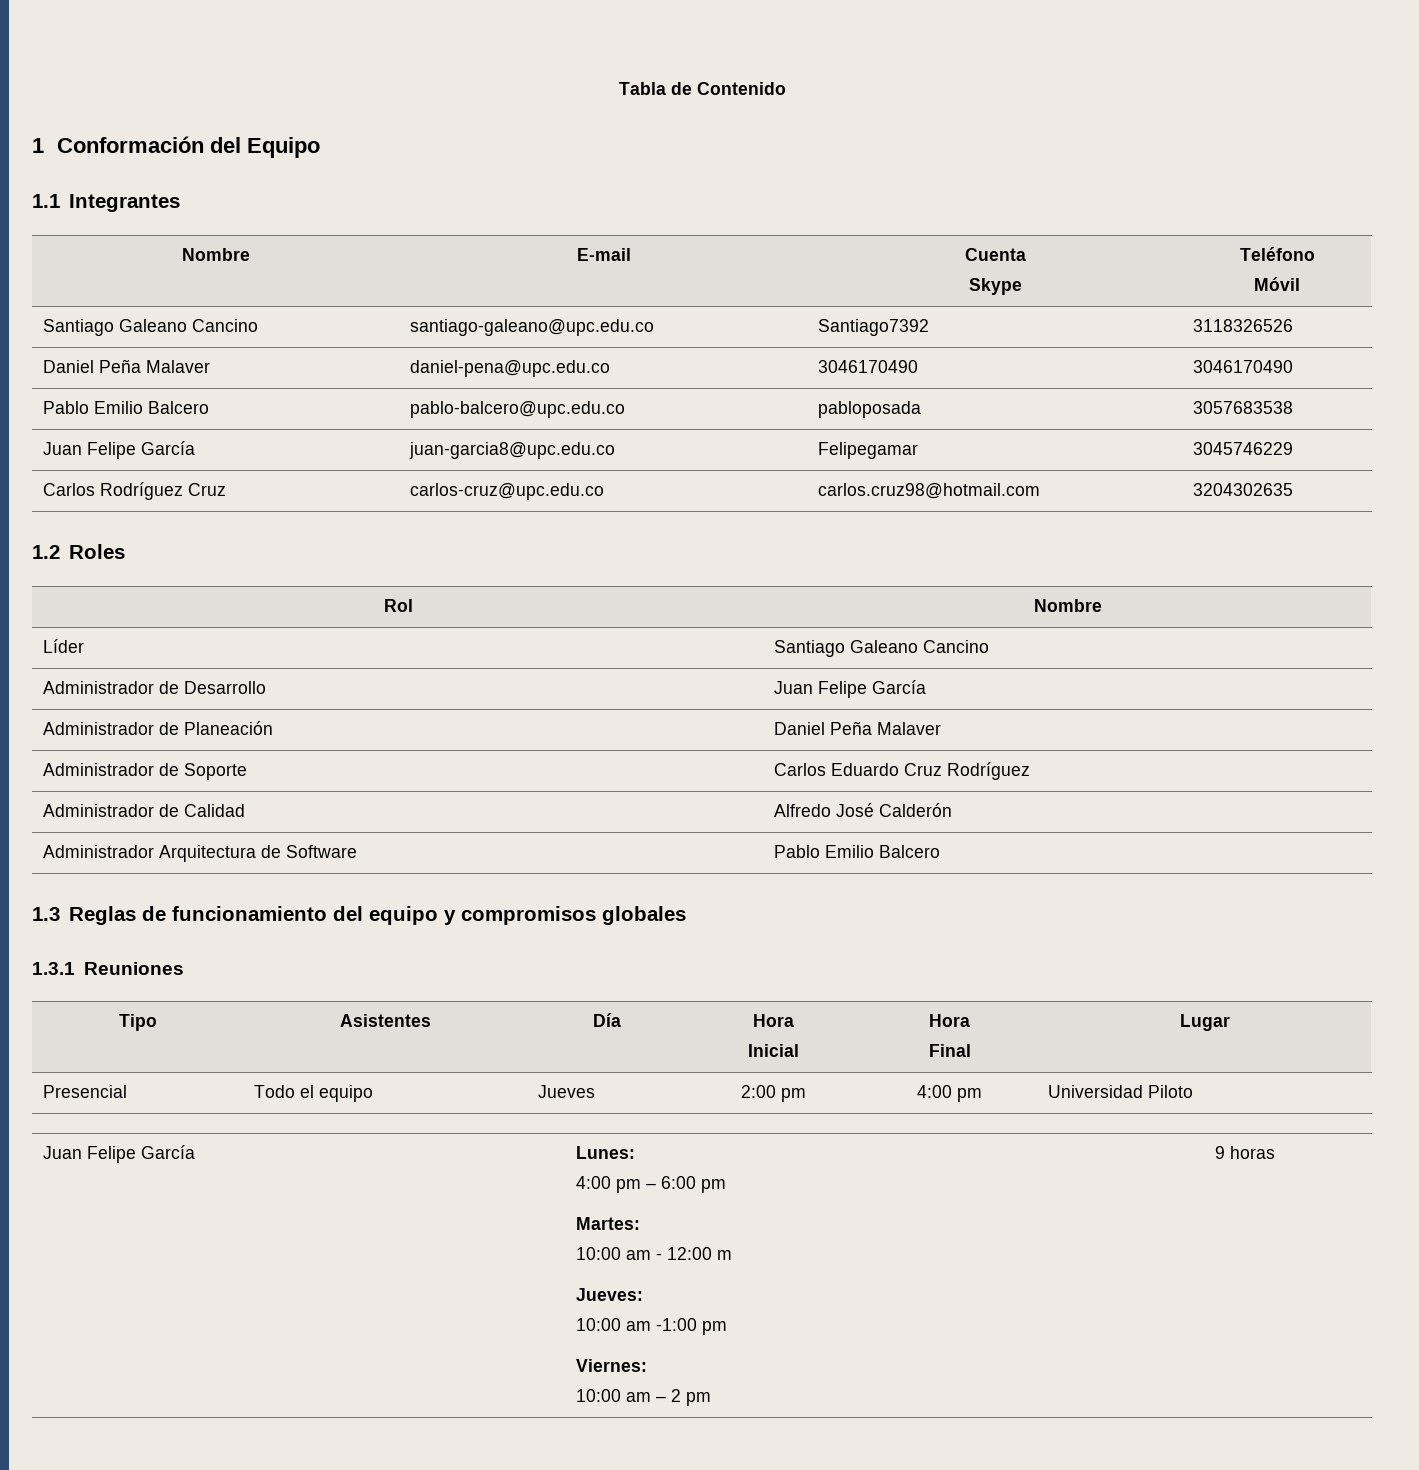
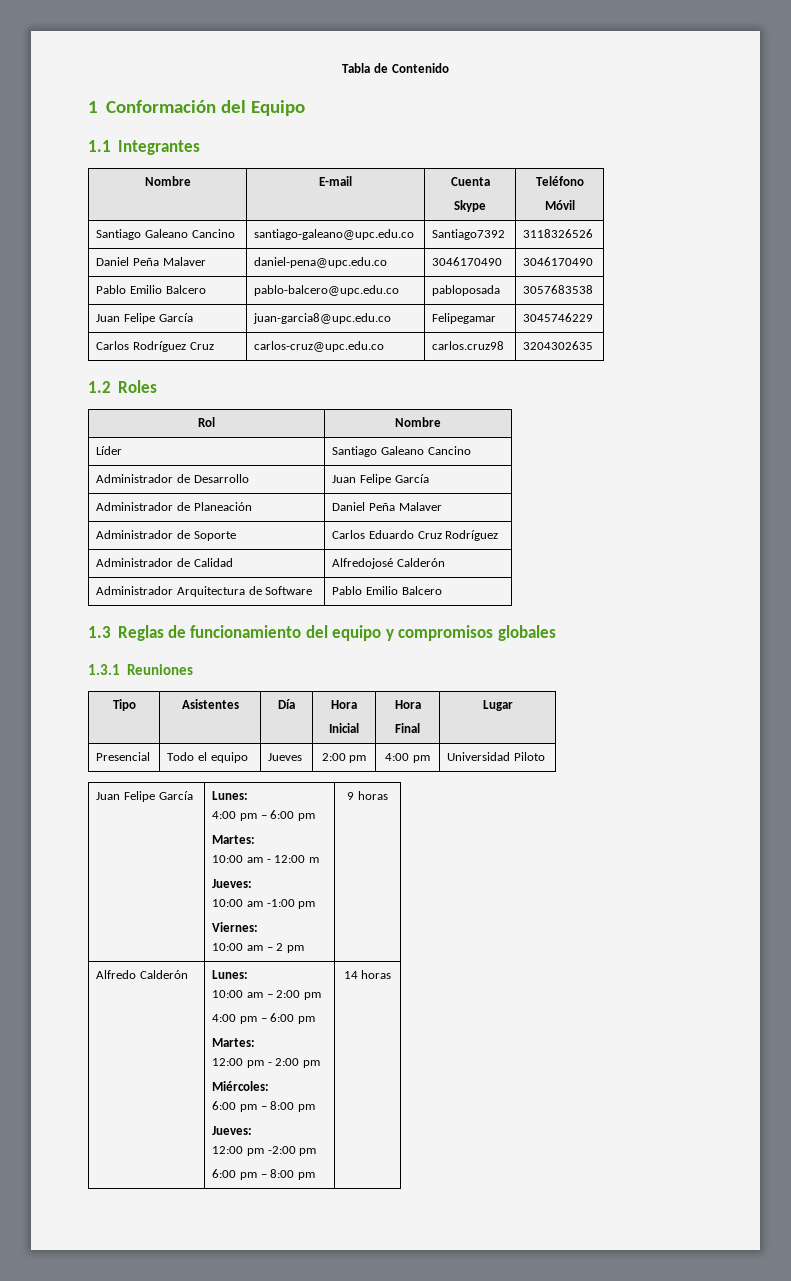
- Carlos Rodríguez Cruz | carlos-cruz@upc.edu.co | carlos.cruz98@hotmail.com | 3204302635
+ Carlos Rodríguez Cruz | carlos-cruz@upc.edu.co | carlos.cruz98 | 3204302635
- Administrador de Calidad | Alfredo José Calderón
+ Administrador de Calidad | Alfredojosé Calderón
+ Alfredo Calderón | Lunes:
+ 10:00 am – 2:00 pm
+ 4:00 pm – 6:00 pm
+ Martes:
+ 12:00 pm - 2:00 pm
+ Miércoles:
+ 6:00 pm – 8:00 pm
+ Jueves:
+ 12:00 pm -2:00 pm
+ 6:00 pm – 8:00 pm | 14 horas

